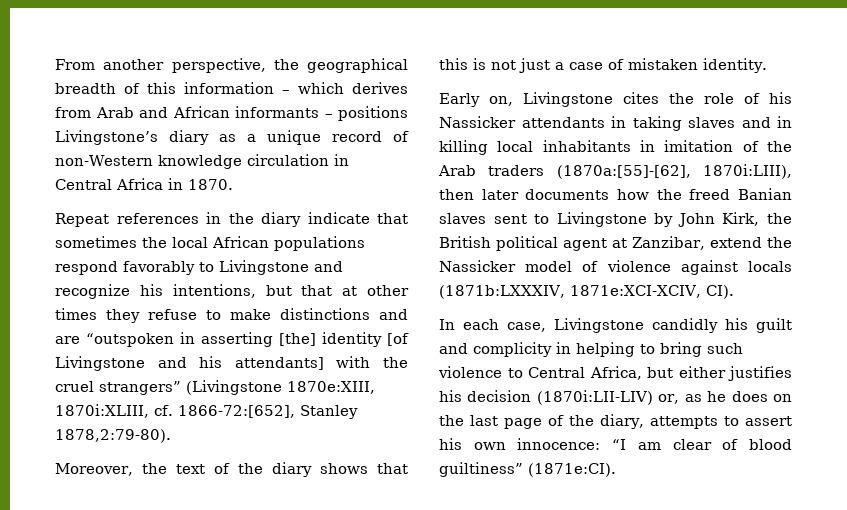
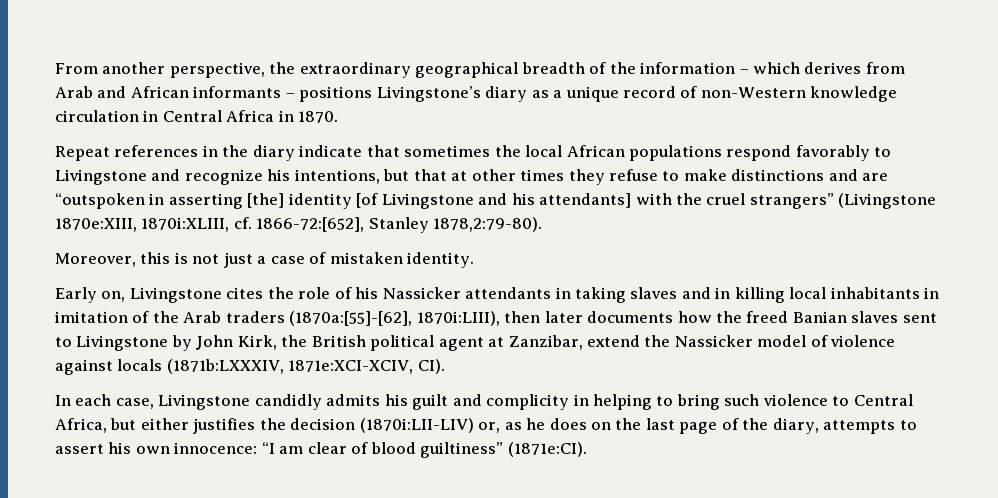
- From another perspective, the geographical breadth of this information – which derives from Arab and African informants – positions Livingstone’s diary as a unique record of non-Western knowledge circulation in Central Africa in 1870.
+ From another perspective, the extraordinary geographical breadth of the information – which derives from Arab and African informants – positions Livingstone’s diary as a unique record of non-Western knowledge circulation in Central Africa in 1870.
- Moreover, the text of the diary shows that this is not just a case of mistaken identity.
+ Moreover, this is not just a case of mistaken identity.
- In each case, Livingstone candidly his guilt and complicity in helping to bring such violence to Central Africa, but either justifies his decision (1870i:LII-LIV) or, as he does on the last page of the diary, attempts to assert his own innocence: “I am clear of blood guiltiness” (1871e:CI).
+ In each case, Livingstone candidly admits his guilt and complicity in helping to bring such violence to Central Africa, but either justifies the decision (1870i:LII-LIV) or, as he does on the last page of the diary, attempts to assert his own innocence: “I am clear of blood guiltiness” (1871e:CI).

